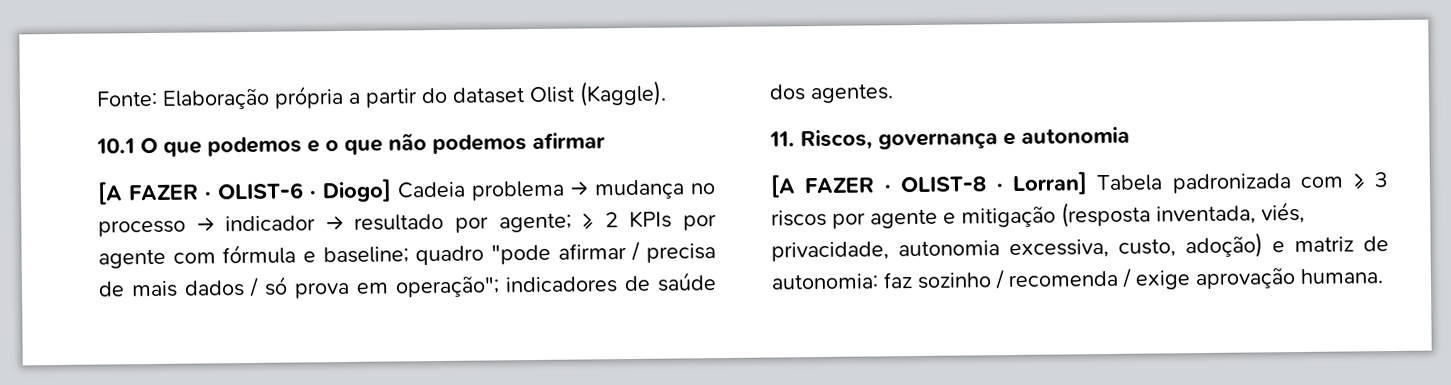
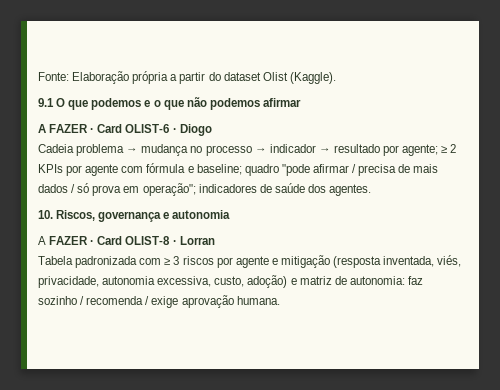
- 10.1 O que podemos e o que não podemos afirmar
+ 9.1 O que podemos e o que não podemos afirmar
- [A FAZER · OLIST-6 · Diogo] Cadeia problema → mudança no processo → indicador → resultado por agente; ≥ 2 KPIs por agente com fórmula e baseline; quadro "pode afirmar / precisa de mais dados / só prova em operação"; indicadores de saúde dos agentes.
+ A FAZER · Card OLIST-6 · Diogo
+ Cadeia problema → mudança no processo → indicador → resultado por agente; ≥ 2 KPIs por agente com fórmula e baseline; quadro "pode afirmar / precisa de mais dados / só prova em operação"; indicadores de saúde dos agentes.
- 11. Riscos, governança e autonomia
+ 10. Riscos, governança e autonomia
- [A FAZER · OLIST-8 · Lorran] Tabela padronizada com ≥ 3 riscos por agente e mitigação (resposta inventada, viés, privacidade, autonomia excessiva, custo, adoção) e matriz de autonomia: faz sozinho / recomenda / exige aprovação humana.
+ A FAZER · Card OLIST-8 · Lorran
+ Tabela padronizada com ≥ 3 riscos por agente e mitigação (resposta inventada, viés, privacidade, autonomia excessiva, custo, adoção) e matriz de autonomia: faz sozinho / recomenda / exige aprovação humana.

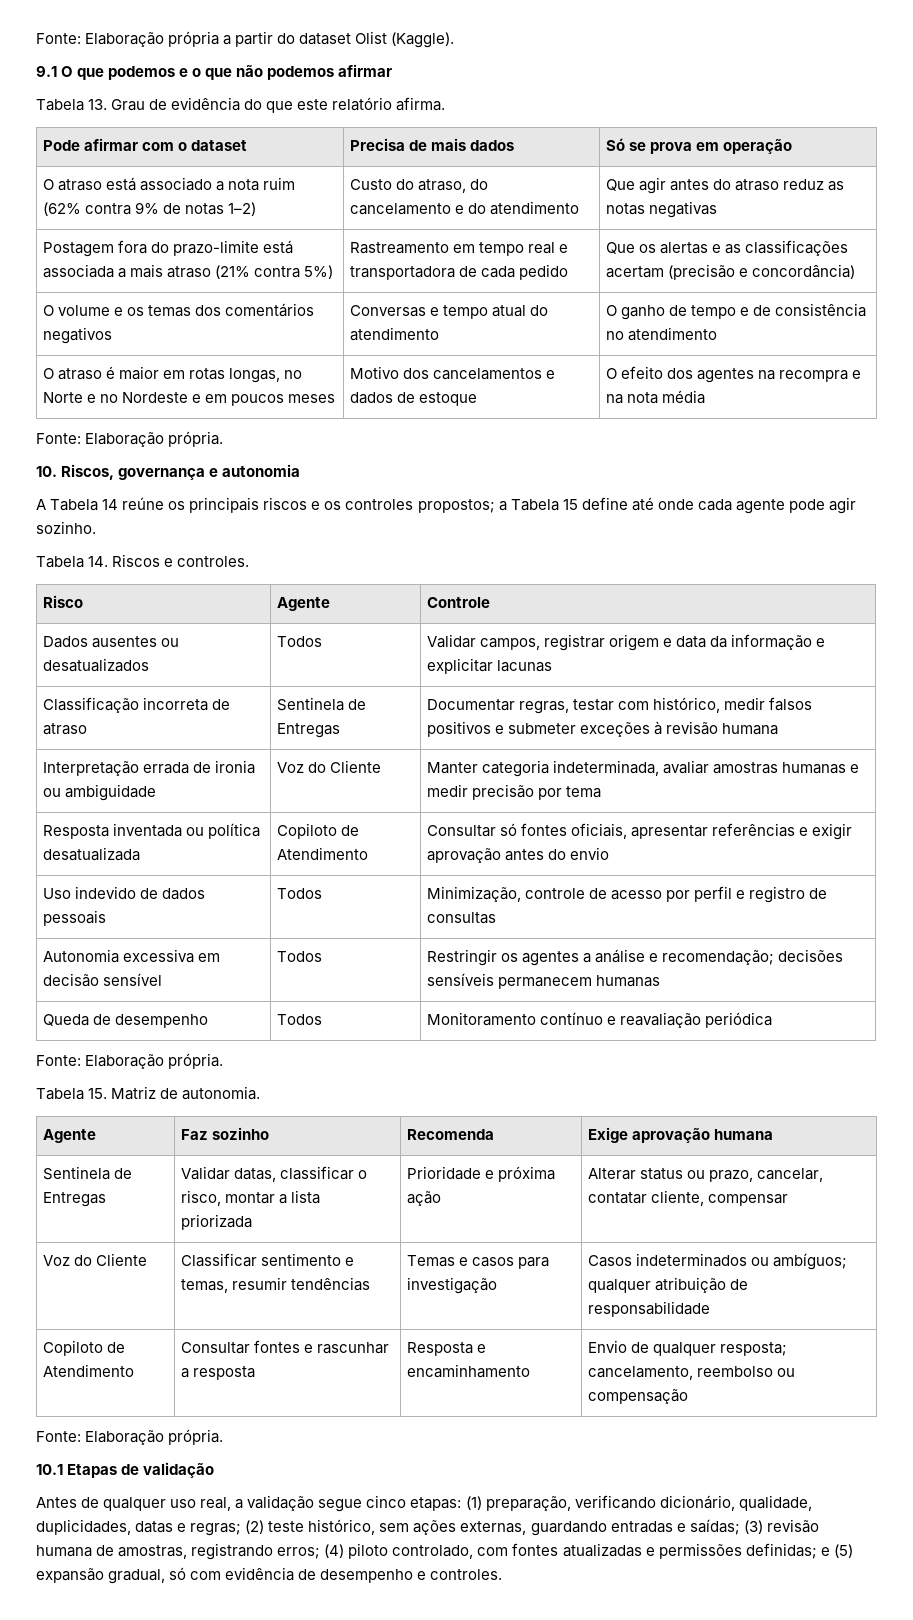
- A FAZER · Card OLIST-6 · Diogo
- Cadeia problema → mudança no processo → indicador → resultado por agente; ≥ 2 KPIs por agente com fórmula e baseline; quadro "pode afirmar / precisa de mais dados / só prova em operação"; indicadores de saúde dos agentes.
+ Tabela 13. Grau de evidência do que este relatório afirma.
+ Pode afirmar com o dataset | Precisa de mais dados | Só se prova em operação
+ O atraso está associado a nota ruim (62% contra 9% de notas 1–2) | Custo do atraso, do cancelamento e do atendimento | Que agir antes do atraso reduz as notas negativas
+ Postagem fora do prazo-limite está associada a mais atraso (21% contra 5%) | Rastreamento em tempo real e transportadora de cada pedido | Que os alertas e as classificações acertam (precisão e concordância)
+ O volume e os temas dos comentários negativos | Conversas e tempo atual do atendimento | O ganho de tempo e de consistência no atendimento
+ O atraso é maior em rotas longas, no Norte e no Nordeste e em poucos meses | Motivo dos cancelamentos e dados de estoque | O efeito dos agentes na recompra e na nota média
+ Fonte: Elaboração própria.
- A FAZER · Card OLIST-8 · Lorran
- Tabela padronizada com ≥ 3 riscos por agente e mitigação (resposta inventada, viés, privacidade, autonomia excessiva, custo, adoção) e matriz de autonomia: faz sozinho / recomenda / exige aprovação humana.
+ A Tabela 14 reúne os principais riscos e os controles propostos; a Tabela 15 define até onde cada agente pode agir sozinho.
+ Tabela 14. Riscos e controles.
+ Risco | Agente | Controle
+ Dados ausentes ou desatualizados | Todos | Validar campos, registrar origem e data da informação e explicitar lacunas
+ Classificação incorreta de atraso | Sentinela de Entregas | Documentar regras, testar com histórico, medir falsos positivos e submeter exceções à revisão humana
+ Interpretação errada de ironia ou ambiguidade | Voz do Cliente | Manter categoria indeterminada, avaliar amostras humanas e medir precisão por tema
+ Resposta inventada ou política desatualizada | Copiloto de Atendimento | Consultar só fontes oficiais, apresentar referências e exigir aprovação antes do envio
+ Uso indevido de dados pessoais | Todos | Minimização, controle de acesso por perfil e registro de consultas
+ Autonomia excessiva em decisão sensível | Todos | Restringir os agentes a análise e recomendação; decisões sensíveis permanecem humanas
+ Queda de desempenho | Todos | Monitoramento contínuo e reavaliação periódica
+ Fonte: Elaboração própria.
+ Tabela 15. Matriz de autonomia.
+ Agente | Faz sozinho | Recomenda | Exige aprovação humana
+ Sentinela de Entregas | Validar datas, classificar o risco, montar a lista priorizada | Prioridade e próxima ação | Alterar status ou prazo, cancelar, contatar cliente, compensar
+ Voz do Cliente | Classificar sentimento e temas, resumir tendências | Temas e casos para investigação | Casos indeterminados ou ambíguos; qualquer atribuição de responsabilidade
+ Copiloto de Atendimento | Consultar fontes e rascunhar a resposta | Resposta e encaminhamento | Envio de qualquer resposta; cancelamento, reembolso ou compensação
+ Fonte: Elaboração própria.
+ 10.1 Etapas de validação
+ Antes de qualquer uso real, a validação segue cinco etapas: (1) preparação, verificando dicionário, qualidade, duplicidades, datas e regras; (2) teste histórico, sem ações externas, guardando entradas e saídas; (3) revisão humana de amostras, registrando erros; (4) piloto controlado, com fontes atualizadas e permissões definidas; e (5) expansão gradual, só com evidência de desempenho e controles.

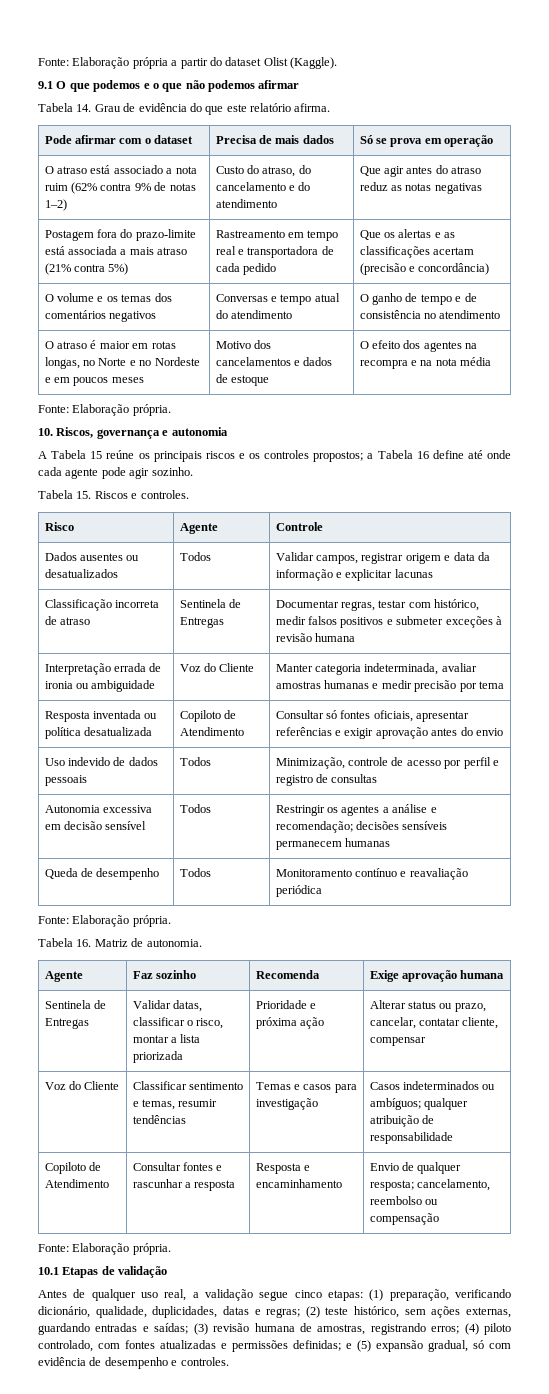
- Tabela 13. Grau de evidência do que este relatório afirma.
+ Tabela 14. Grau de evidência do que este relatório afirma.
- A Tabela 14 reúne os principais riscos e os controles propostos; a Tabela 15 define até onde cada agente pode agir sozinho.
+ A Tabela 15 reúne os principais riscos e os controles propostos; a Tabela 16 define até onde cada agente pode agir sozinho.
- Tabela 14. Riscos e controles.
+ Tabela 15. Riscos e controles.
- Tabela 15. Matriz de autonomia.
+ Tabela 16. Matriz de autonomia.

